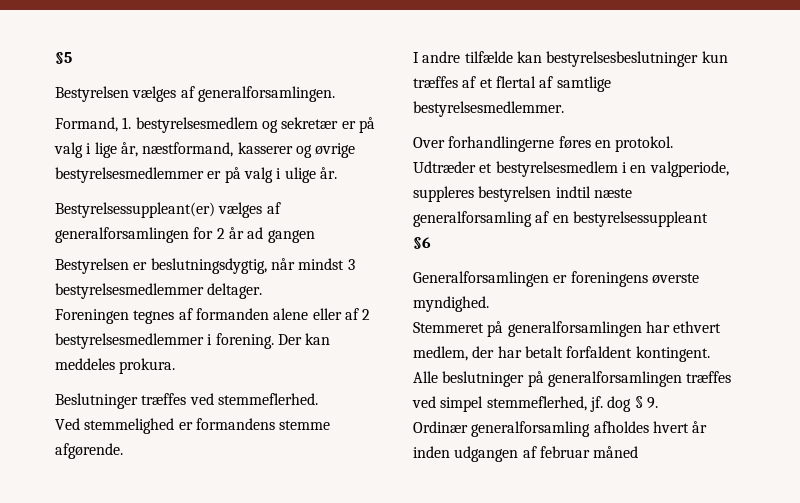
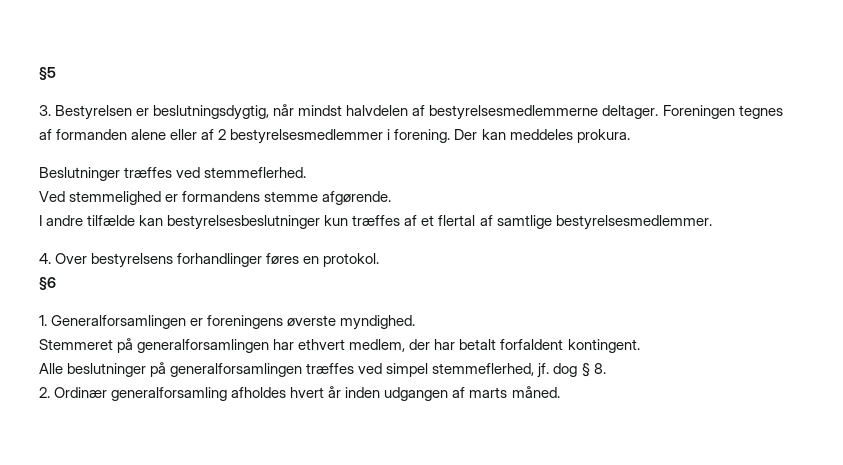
- Bestyrelsen vælges af generalforsamlingen.
- Formand, 1. bestyrelsesmedlem og sekretær er på valg i lige år, næstformand, kasserer og øvrige bestyrelsesmedlemmer er på valg i ulige år.
- Bestyrelsessuppleant(er) vælges af generalforsamlingen for 2 år ad gangen
- Bestyrelsen er beslutningsdygtig, når mindst 3 bestyrelsesmedlemmer deltager.
- Foreningen tegnes af formanden alene eller af 2 bestyrelsesmedlemmer i forening.
+ 3. Bestyrelsen er beslutningsdygtig, når mindst halvdelen af bestyrelsesmedlemmerne deltager. Foreningen tegnes af formanden alene eller af 2 bestyrelsesmedlemmer i forening.
- Over forhandlingerne føres en protokol.
+ 4. Over bestyrelsens forhandlinger føres en protokol.
- Udtræder et bestyrelsesmedlem i en valgperiode, suppleres bestyrelsen indtil næste generalforsamling af en bestyrelsessuppleant
- Generalforsamlingen er foreningens øverste myndighed.
+ 1. Generalforsamlingen er foreningens øverste myndighed.
- Alle beslutninger på generalforsamlingen træffes ved simpel stemmeflerhed, jf. dog § 9.
- Ordinær generalforsamling afholdes hvert år inden udgangen af februar måned
+ Alle beslutninger på generalforsamlingen træffes ved simpel stemmeflerhed, jf. dog § 8.
+ 2. Ordinær generalforsamling afholdes hvert år inden udgangen af marts måned.

